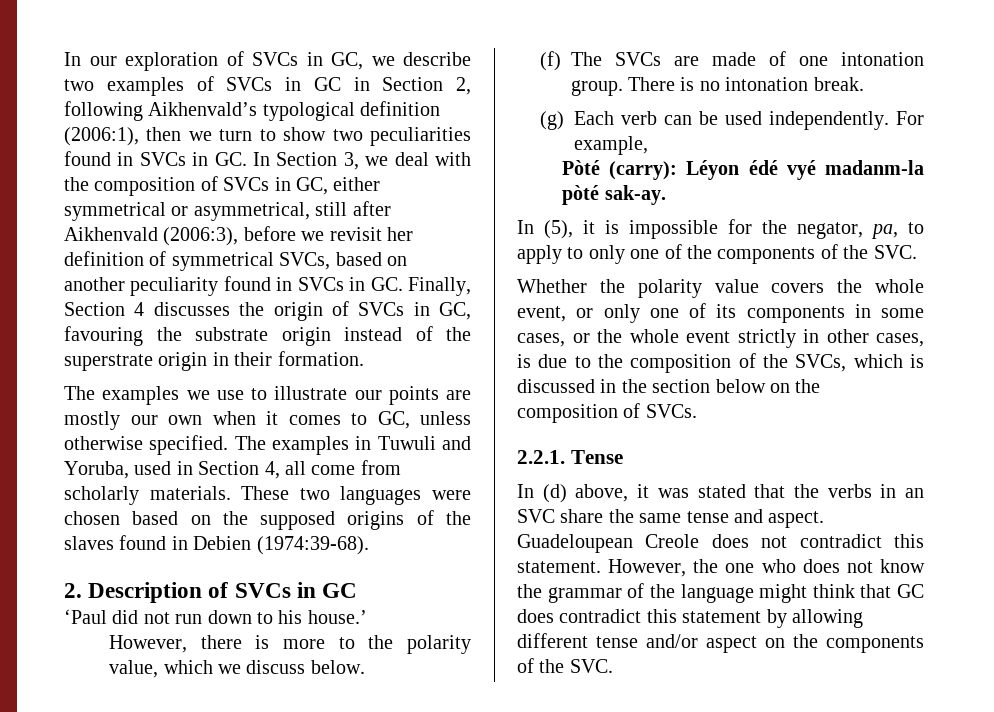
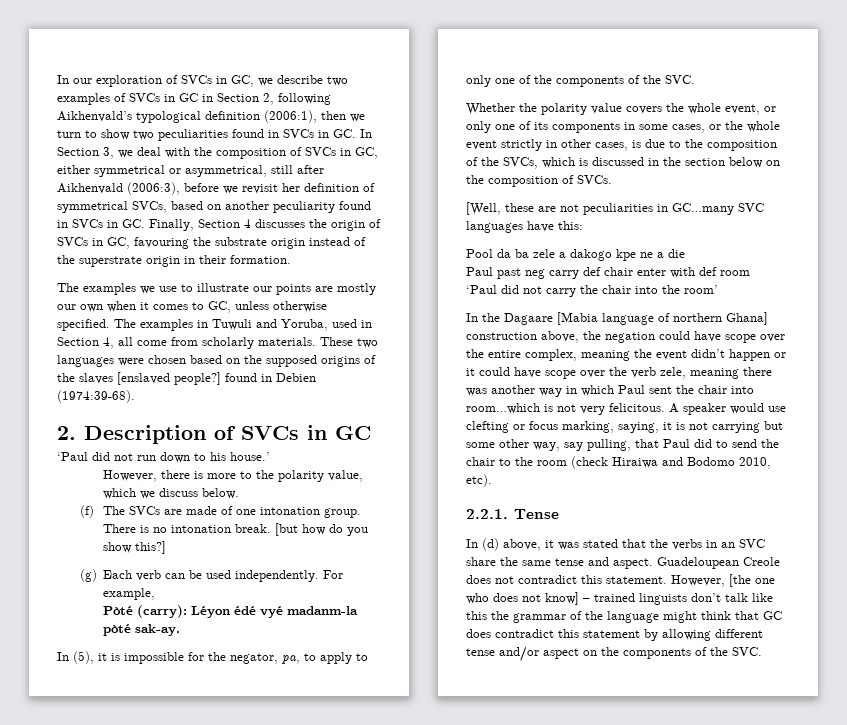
- These two languages were chosen based on the supposed origins of the slaves found in Debien (1974:39-68).
+ These two languages were chosen based on the supposed origins of the slaves [enslaved people?] found in Debien (1974:39-68).
+ [but how do you show this?]
+ [Well, these are not peculiarities in GC…many SVC languages have this:
+ Pool da ba zele a dakogo kpe ne a die
+ Paul past neg carry def chair enter with def room
+ ‘Paul did not carry the chair into the room’
+ In the Dagaare [Mabia language of northern Ghana] construction above, the negation could have scope over the entire complex, meaning the event didn’t happen or it could have scope over the verb zele, meaning there was another way in which Paul sent the chair into room…which is not very felicitous. A speaker would use clefting or focus marking, saying, it is not carrying but some other way, say pulling, that Paul did to send the chair to the room (check Hiraiwa and Bodomo 2010, etc).
- However, the one who does not know the grammar of the language might think that GC does contradict this statement by allowing different tense and/or aspect on the components of the SVC.
+ However, [the one who does not know] – trained linguists don’t talk like this the grammar of the language might think that GC does contradict this statement by allowing different tense and/or aspect on the components of the SVC.

